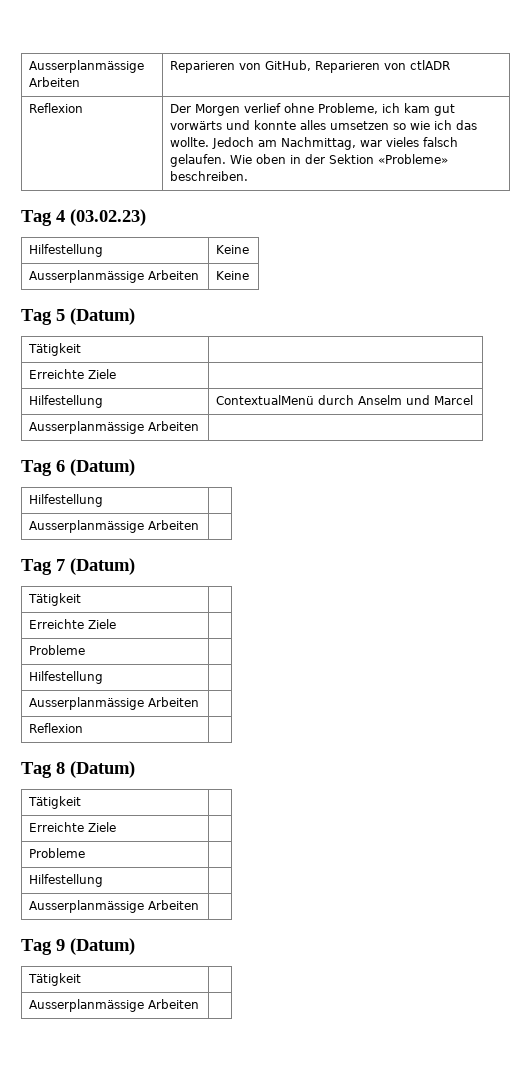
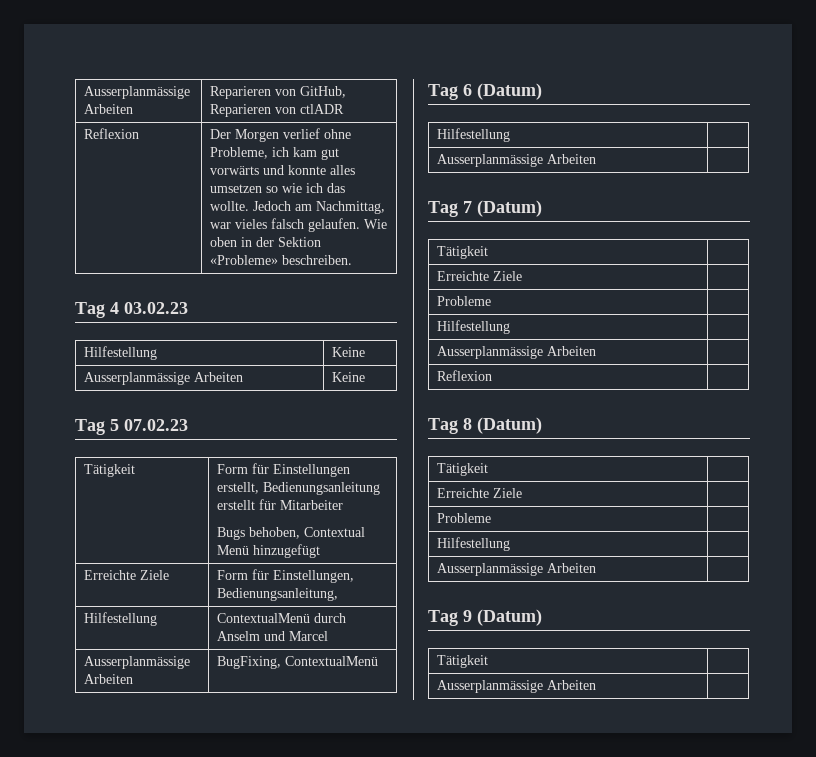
- Tag 4 (03.02.23)
+ Tag 4 03.02.23
- Tag 5 (Datum)
- Tätigkeit |
- Erreichte Ziele |
+ Tag 5 07.02.23
+ Tätigkeit | Form für Einstellungen erstellt, Bedienungsanleitung erstellt für Mitarbeiter
+ Bugs behoben, Contextual Menü hinzugefügt
+ Erreichte Ziele | Form für Einstellungen, Bedienungsanleitung,
  Hilfestellung | ContextualMenü durch Anselm und Marcel
- Ausserplanmässige Arbeiten |
+ Ausserplanmässige Arbeiten | BugFixing, ContextualMenü

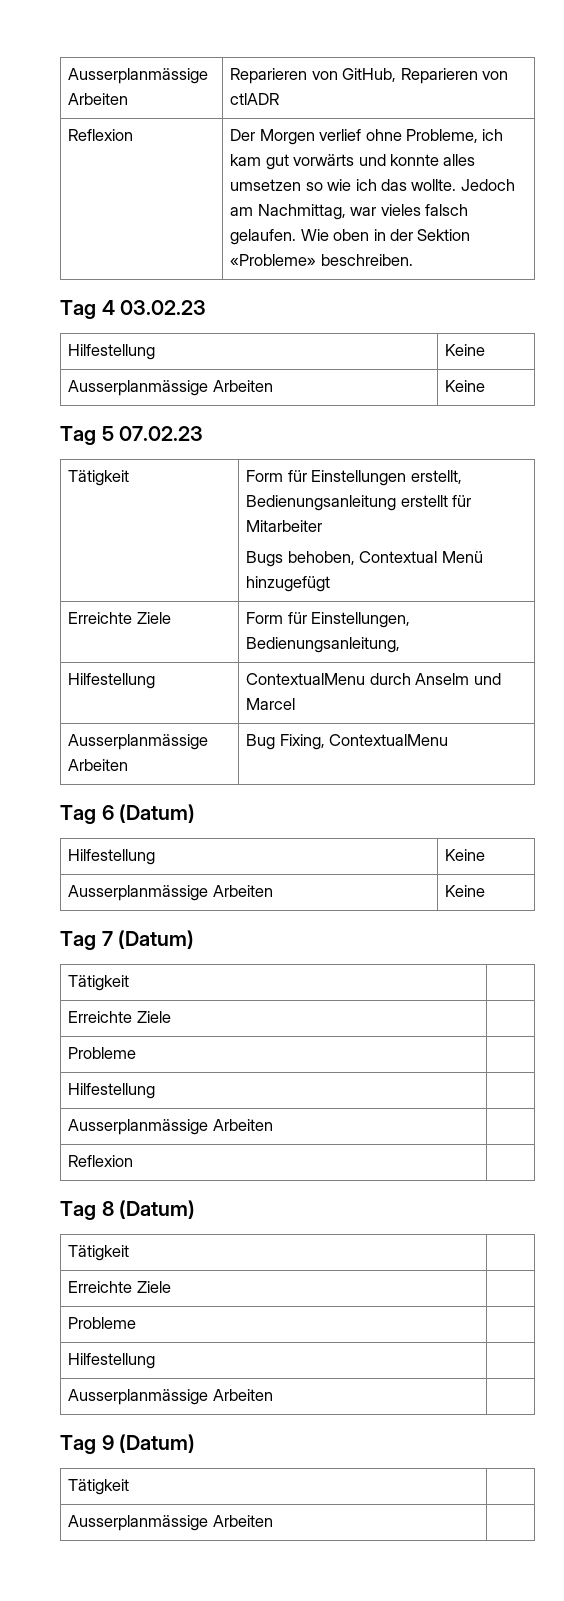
- Hilfestellung | ContextualMenü durch Anselm und Marcel
+ Hilfestellung | ContextualMenu durch Anselm und Marcel
- Ausserplanmässige Arbeiten | BugFixing, ContextualMenü
+ Ausserplanmässige Arbeiten | Bug Fixing, ContextualMenu
  Tag 6 (Datum)
- Hilfestellung |
- Ausserplanmässige Arbeiten |
+ Hilfestellung | Keine
+ Ausserplanmässige Arbeiten | Keine

